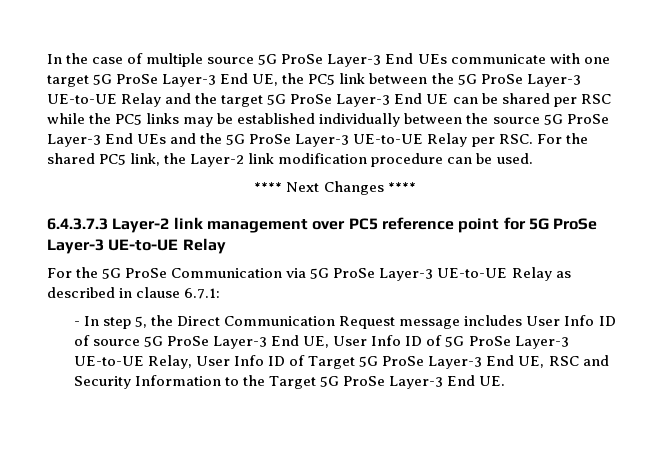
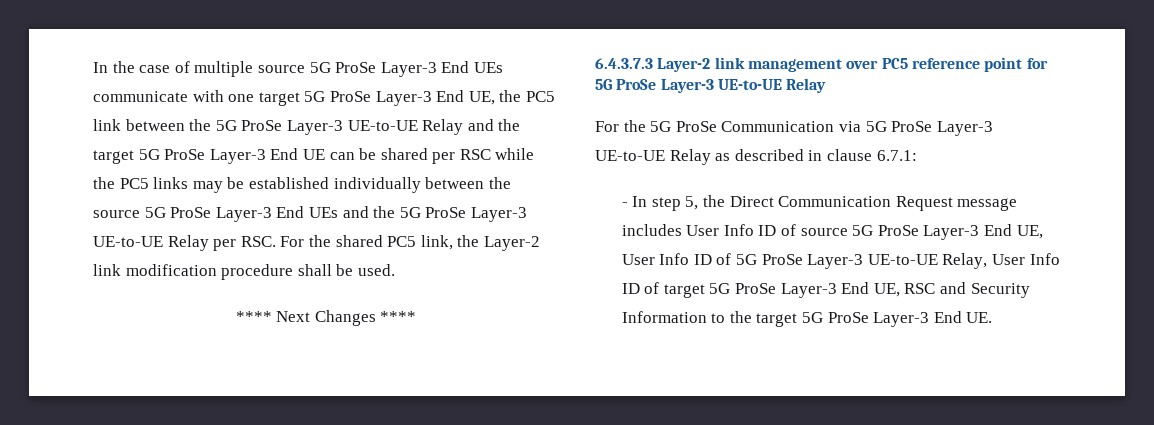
- In the case of multiple source 5G ProSe Layer-3 End UEs communicate with one target 5G ProSe Layer-3 End UE, the PC5 link between the 5G ProSe Layer-3 UE-to-UE Relay and the target 5G ProSe Layer-3 End UE can be shared per RSC while the PC5 links may be established individually between the source 5G ProSe Layer-3 End UEs and the 5G ProSe Layer-3 UE-to-UE Relay per RSC. For the shared PC5 link, the Layer-2 link modification procedure can be used.
+ In the case of multiple source 5G ProSe Layer-3 End UEs communicate with one target 5G ProSe Layer-3 End UE, the PC5 link between the 5G ProSe Layer-3 UE-to-UE Relay and the target 5G ProSe Layer-3 End UE can be shared per RSC while the PC5 links may be established individually between the source 5G ProSe Layer-3 End UEs and the 5G ProSe Layer-3 UE-to-UE Relay per RSC. For the shared PC5 link, the Layer-2 link modification procedure shall be used.
- - In step 5, the Direct Communication Request message includes User Info ID of source 5G ProSe Layer-3 End UE, User Info ID of 5G ProSe Layer-3 UE-to-UE Relay, User Info ID of Target 5G ProSe Layer-3 End UE, RSC and Security Information to the Target 5G ProSe Layer-3 End UE.
+ - In step 5, the Direct Communication Request message includes User Info ID of source 5G ProSe Layer-3 End UE, User Info ID of 5G ProSe Layer-3 UE-to-UE Relay, User Info ID of target 5G ProSe Layer-3 End UE, RSC and Security Information to the target 5G ProSe Layer-3 End UE.

